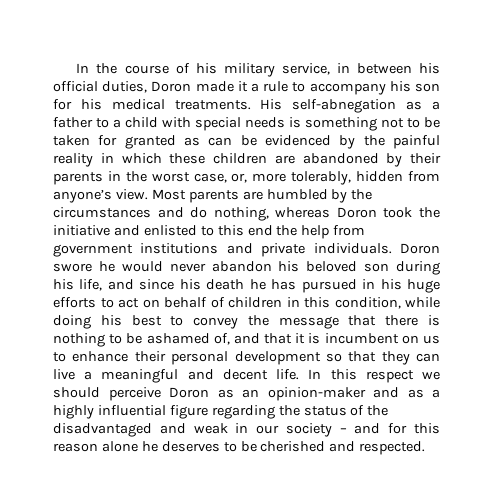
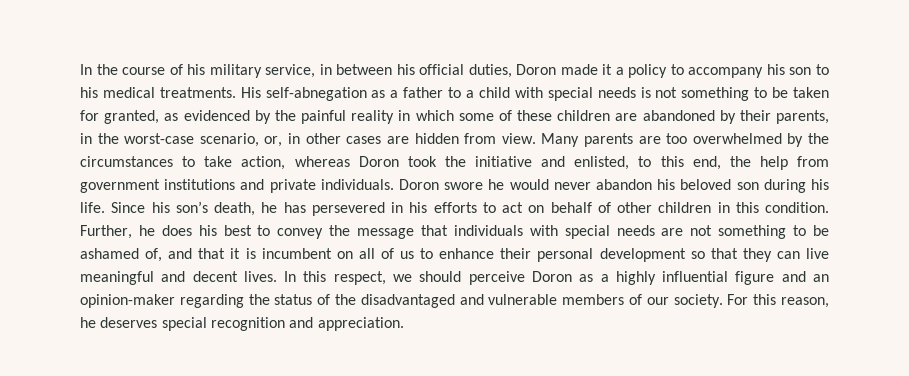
- In the course of his military service, in between his official duties, Doron made it a rule to accompany his son for his medical treatments.
+ In the course of his military service, in between his official duties, Doron made it a policy to accompany his son to his medical treatments.
- His self-abnegation as a father to a child with special needs is something not to be taken for granted as can be evidenced by the painful reality in which these children are abandoned by their parents in the worst case, or, more tolerably, hidden from anyone’s view. Most parents are humbled by the circumstances and do nothing, whereas Doron took the initiative and enlisted to this end the help from government institutions and private individuals.
+ His self-abnegation as a father to a child with special needs is not something to be taken for granted, as evidenced by the painful reality in which some of these children are abandoned by their parents, in the worst-case scenario, or, in other cases are hidden from view. Many parents are too overwhelmed by the circumstances to take action, whereas Doron took the initiative and enlisted, to this end, the help from government institutions and private individuals.
- Doron swore he would never abandon his beloved son during his life, and since his death he has pursued in his huge efforts to act on behalf of children in this condition, while doing his best to convey the message that there is nothing to be ashamed of, and that it is incumbent on us to enhance their personal development so that they can live a meaningful and decent life.
+ Doron swore he would never abandon his beloved son during his life. Since his son’s death, he has persevered in his efforts to act on behalf of other children in this condition. Further, he does his best to convey the message that individuals with special needs are not something to be ashamed of, and that it is incumbent on all of us to enhance their personal development so that they can live meaningful and decent lives.
- In this respect we should perceive Doron as an opinion-maker and as a highly influential figure regarding the status of the disadvantaged and weak in our society – and for this reason alone he deserves to be cherished and respected.
+ In this respect, we should perceive Doron as a highly influential figure and an opinion-maker regarding the status of the disadvantaged and vulnerable members of our society. For this reason, he deserves special recognition and appreciation.

